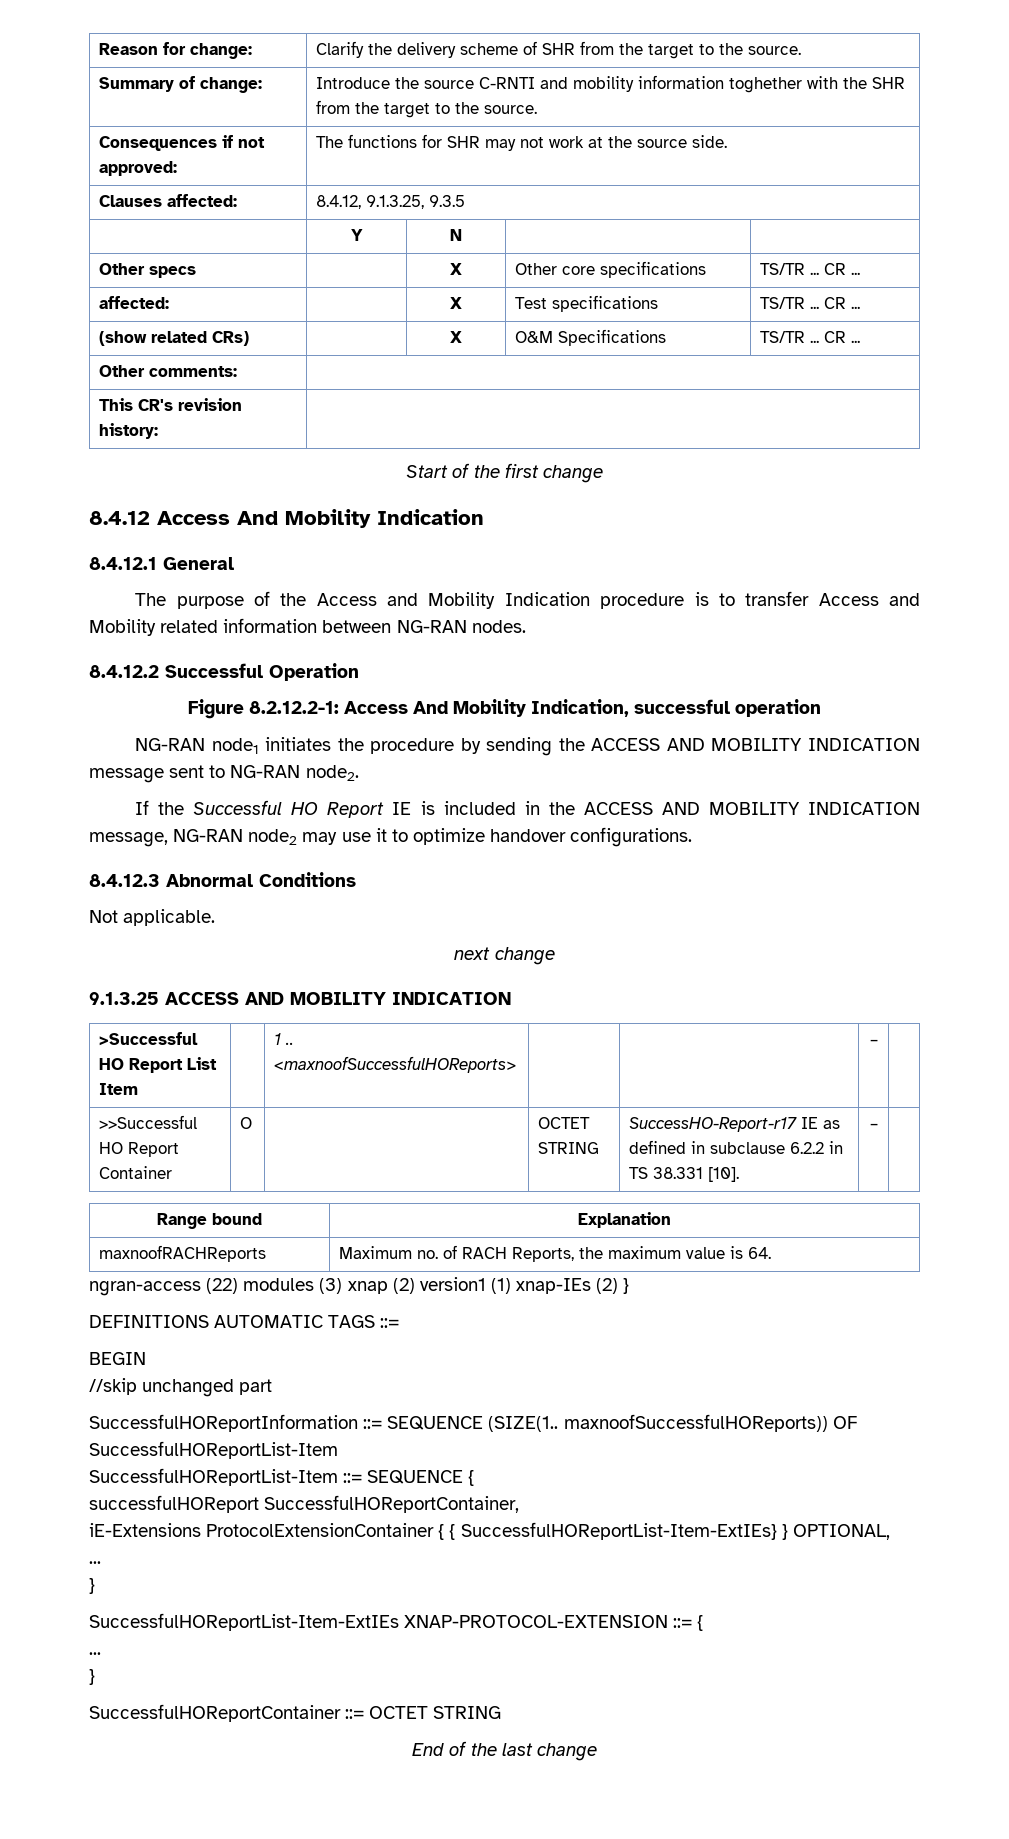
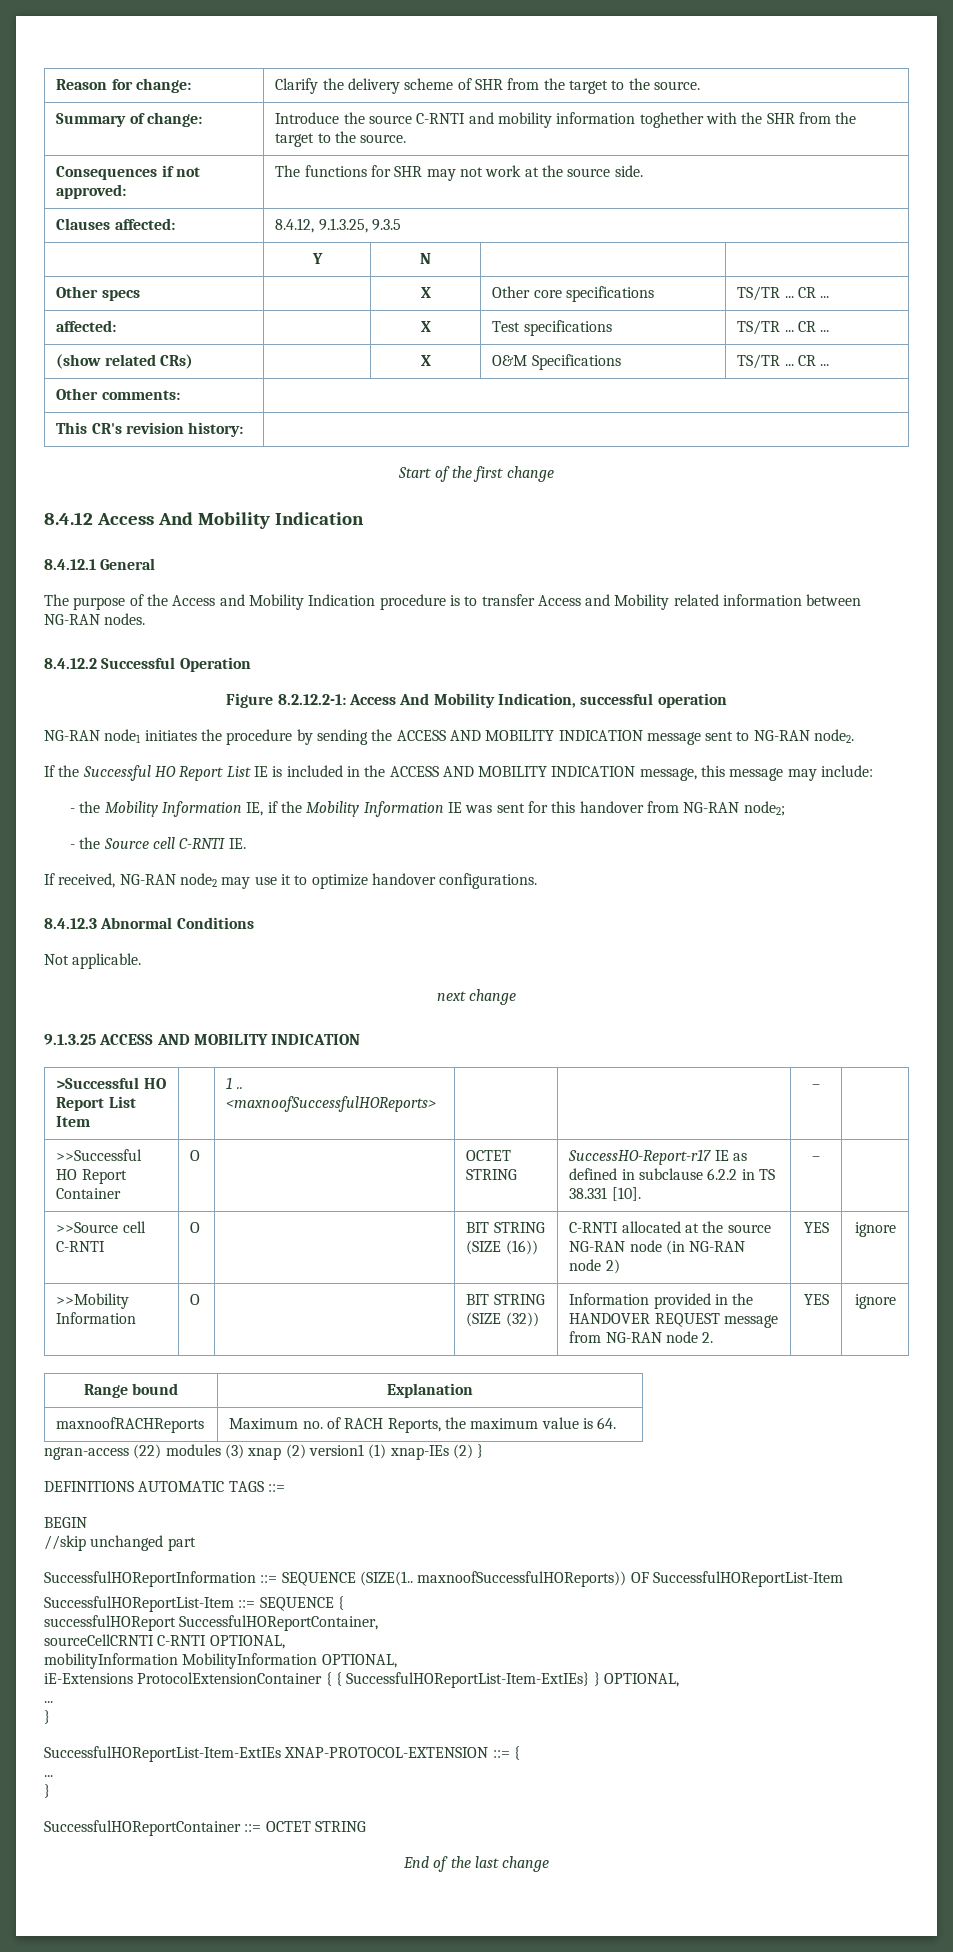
- If the Successful HO Report IE is included in the ACCESS AND MOBILITY INDICATION message, NG-RAN node2 may use it to optimize handover configurations.
+ If the Successful HO Report List IE is included in the ACCESS AND MOBILITY INDICATION message, this message may include:
+ - the Mobility Information IE, if the Mobility Information IE was sent for this handover from NG-RAN node2;
+ - the Source cell C-RNTI IE.
+ If received, NG-RAN node2 may use it to optimize handover configurations.
+ >>Source cell C-RNTI | O | | BIT STRING (SIZE (16)) | C-RNTI allocated at the source NG-RAN node (in NG-RAN node 2) | YES | ignore
+ >>Mobility Information | O | | BIT STRING (SIZE (32)) | Information provided in the HANDOVER REQUEST message from NG-RAN node 2. | YES | ignore
+ sourceCellCRNTI C-RNTI OPTIONAL,
+ mobilityInformation MobilityInformation OPTIONAL,

